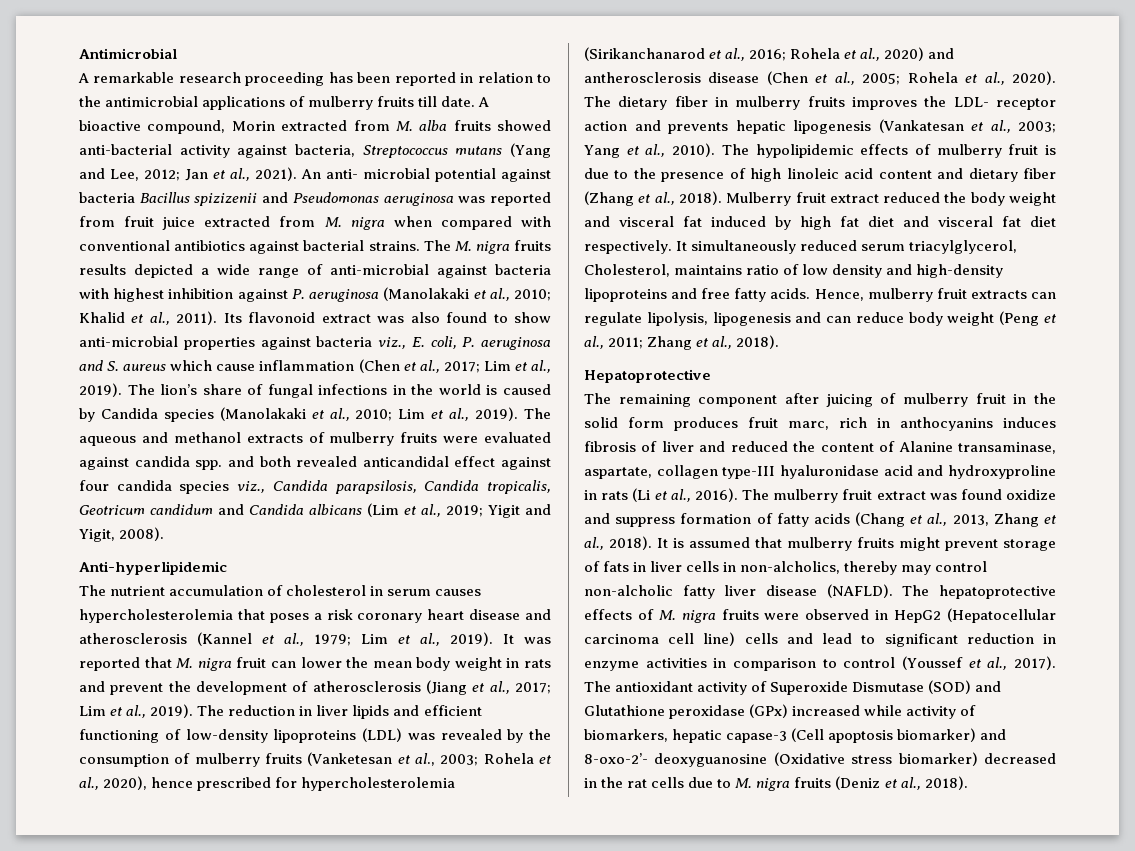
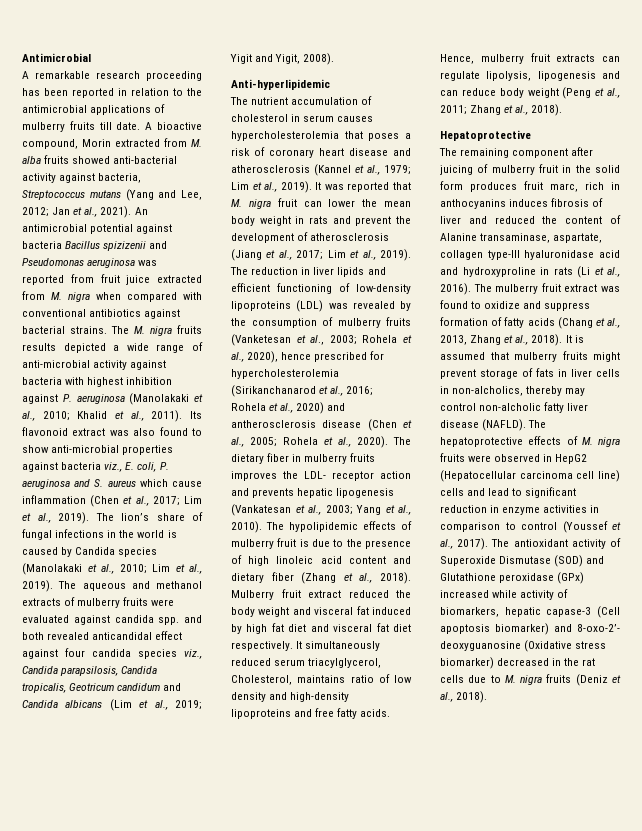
- An anti- microbial potential against bacteria Bacillus spizizenii and Pseudomonas aeruginosa was reported from fruit juice extracted from M. nigra when compared with conventional antibiotics against bacterial strains.
+ An antimicrobial potential against bacteria Bacillus spizizenii and Pseudomonas aeruginosa was reported from fruit juice extracted from M. nigra when compared with conventional antibiotics against bacterial strains.
- The M. nigra fruits results depicted a wide range of anti-microbial against bacteria with highest inhibition against P. aeruginosa (Manolakaki et al., 2010; Khalid et al., 2011).
+ The M. nigra fruits results depicted a wide range of anti-microbial activity against bacteria with highest inhibition against P. aeruginosa (Manolakaki et al., 2010; Khalid et al., 2011).
- The nutrient accumulation of cholesterol in serum causes hypercholesterolemia that poses a risk coronary heart disease and atherosclerosis (Kannel et al., 1979; Lim et al., 2019).
+ The nutrient accumulation of cholesterol in serum causes hypercholesterolemia that poses a risk of coronary heart disease and atherosclerosis (Kannel et al., 1979; Lim et al., 2019).
- The mulberry fruit extract was found oxidize and suppress formation of fatty acids (Chang et al., 2013, Zhang et al., 2018).
+ The mulberry fruit extract was found to oxidize and suppress formation of fatty acids (Chang et al., 2013, Zhang et al., 2018).

